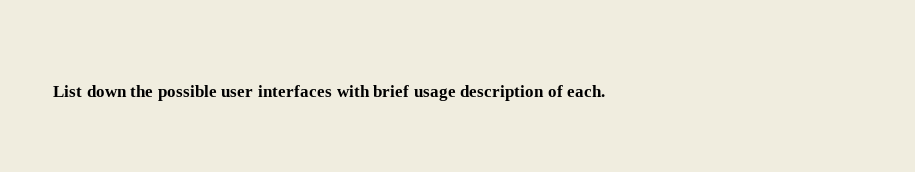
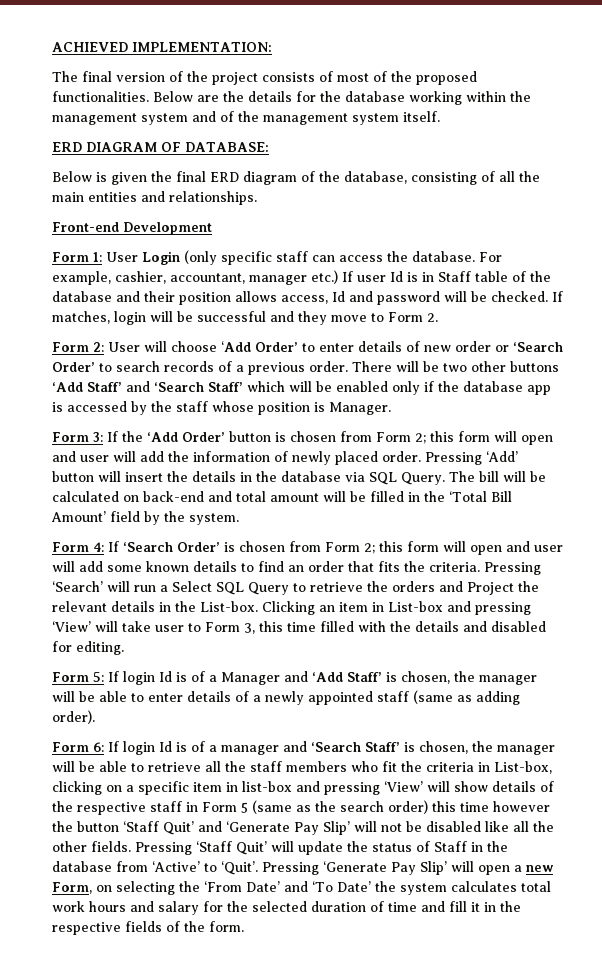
- List down the possible user interfaces with brief usage description of each.
+ ACHIEVED IMPLEMENTATION:
+ The final version of the project consists of most of the proposed functionalities. Below are the details for the database working within the management system and of the management system itself.
+ ERD DIAGRAM OF DATABASE:
+ Below is given the final ERD diagram of the database, consisting of all the main entities and relationships.
+ Front-end Development
+ Form 1: User Login (only specific staff can access the database. For example, cashier, accountant, manager etc.) If user Id is in Staff table of the database and their position allows access, Id and password will be checked. If matches, login will be successful and they move to Form 2.
+ Form 2: User will choose ‘Add Order’ to enter details of new order or ‘Search Order’ to search records of a previous order. There will be two other buttons ‘Add Staff’ and ‘Search Staff’ which will be enabled only if the database app is accessed by the staff whose position is Manager.
+ Form 3: If the ‘Add Order’ button is chosen from Form 2; this form will open and user will add the information of newly placed order. Pressing ‘Add’ button will insert the details in the database via SQL Query. The bill will be calculated on back-end and total amount will be filled in the ‘Total Bill Amount’ field by the system.
+ Form 4: If ‘Search Order’ is chosen from Form 2; this form will open and user will add some known details to find an order that fits the criteria. Pressing ‘Search’ will run a Select SQL Query to retrieve the orders and Project the relevant details in the List-box. Clicking an item in List-box and pressing ‘View’ will take user to Form 3, this time filled with the details and disabled for editing.
+ Form 5: If login Id is of a Manager and ‘Add Staff’ is chosen, the manager will be able to enter details of a newly appointed staff (same as adding order).
+ Form 6: If login Id is of a manager and ‘Search Staff’ is chosen, the manager will be able to retrieve all the staff members who fit the criteria in List-box, clicking on a specific item in list-box and pressing ‘View’ will show details of the respective staff in Form 5 (same as the search order) this time however the button ‘Staff Quit’ and ‘Generate Pay Slip’ will not be disabled like all the other fields. Pressing ‘Staff Quit’ will update the status of Staff in the database from ‘Active’ to ‘Quit’. Pressing ‘Generate Pay Slip’ will open a new Form, on selecting the ‘From Date’ and ‘To Date’ the system calculates total work hours and salary for the selected duration of time and fill it in the respective fields of the form.

